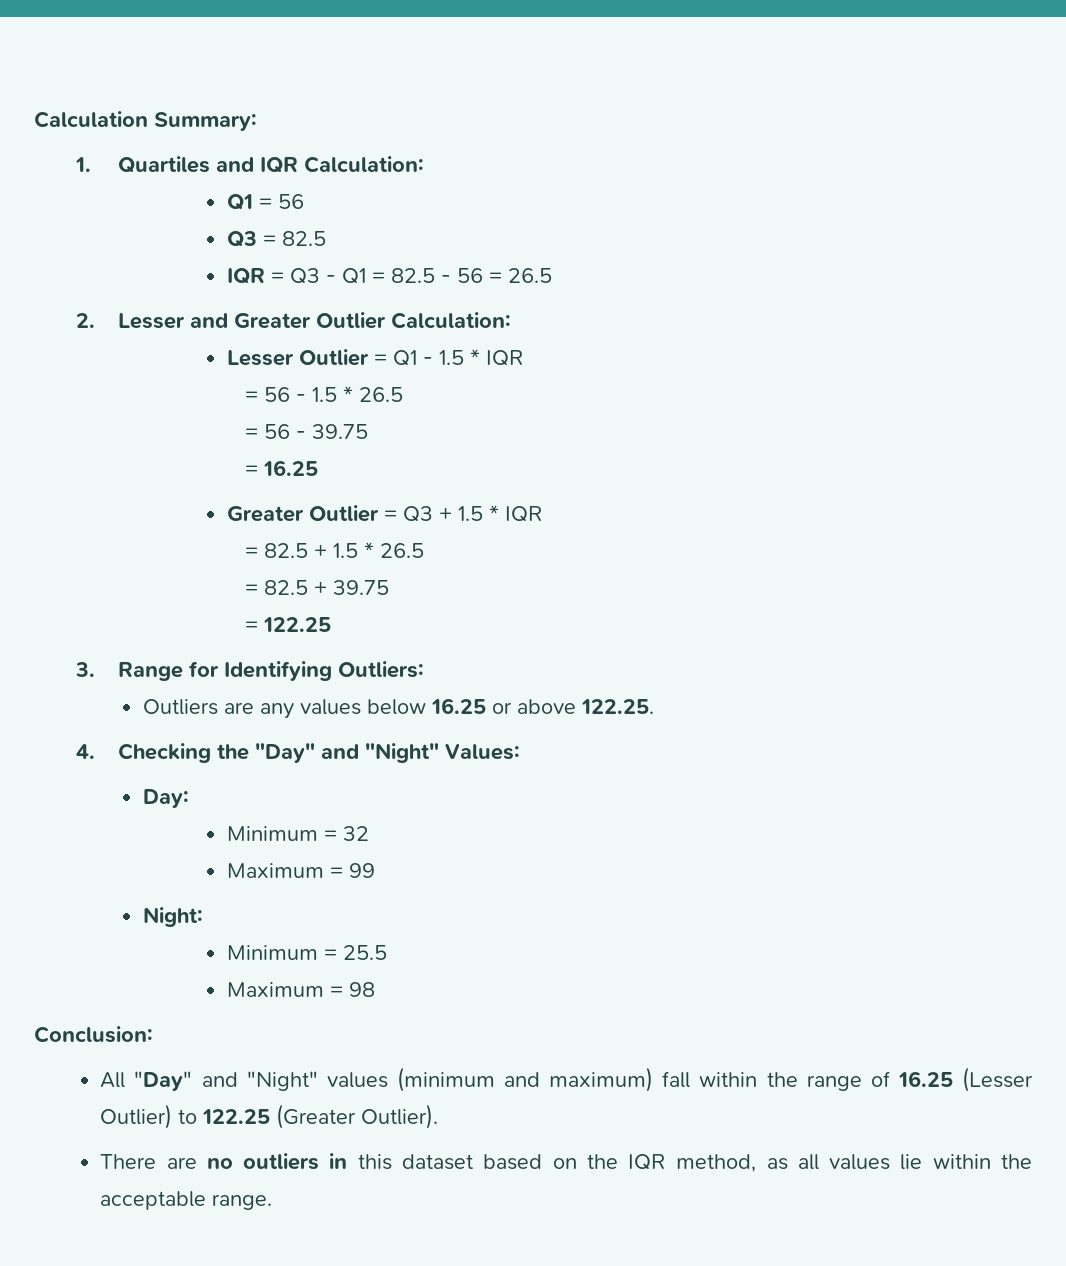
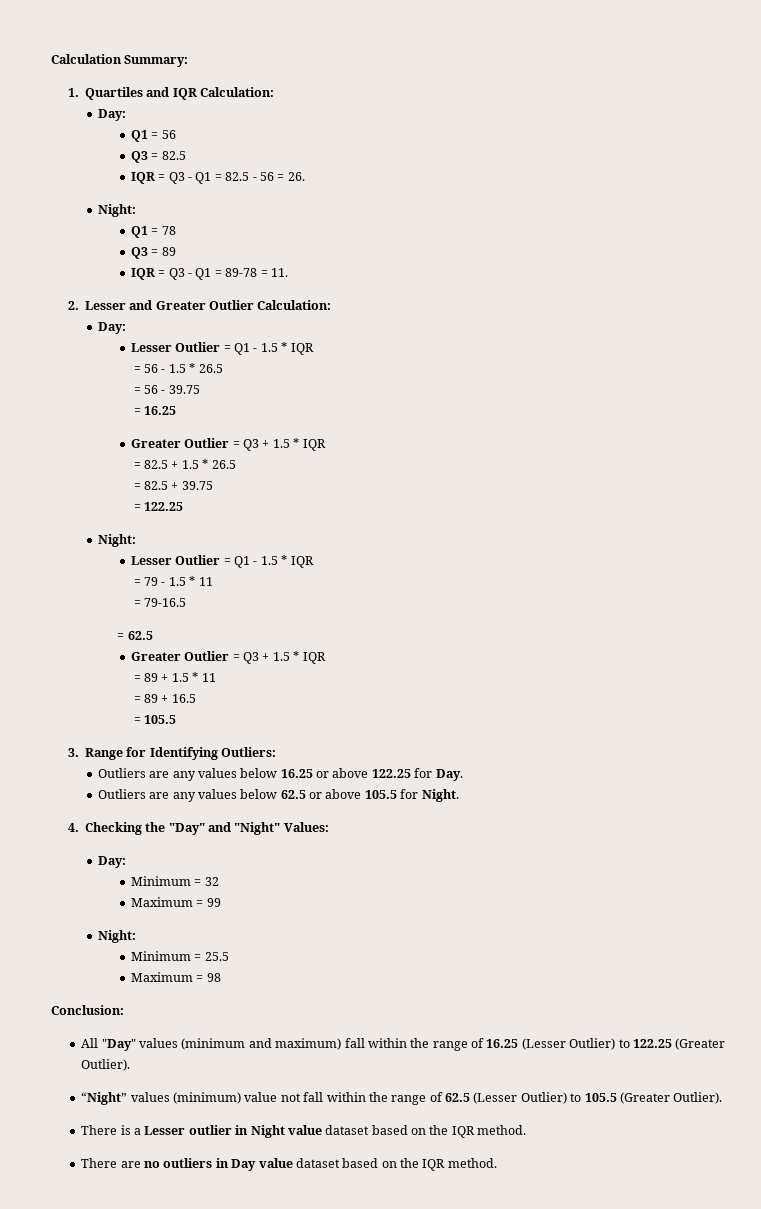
  1. Quartiles and IQR Calculation:
+ Day:
- IQR = Q3 - Q1 = 82.5 - 56 = 26.5
+ IQR = Q3 - Q1 = 82.5 - 56 = 26.
+ Night:
+ Q1 = 78
+ Q3 = 89
+ IQR = Q3 - Q1 = 89-78 = 11.
  2. Lesser and Greater Outlier Calculation:
+ Day:
  = 122.25
+ Night:
+ Lesser Outlier = Q1 - 1.5 * IQR
+ = 79 - 1.5 * 11
+ = 79-16.5
+ = 62.5
+ Greater Outlier = Q3 + 1.5 * IQR
+ = 89 + 1.5 * 11
+ = 89 + 16.5
+ = 105.5
- Outliers are any values below 16.25 or above 122.25.
+ Outliers are any values below 16.25 or above 122.25 for Day.
+ Outliers are any values below 62.5 or above 105.5 for Night.
- All "Day" and "Night" values (minimum and maximum) fall within the range of 16.25 (Lesser Outlier) to 122.25 (Greater Outlier).
+ All "Day" values (minimum and maximum) fall within the range of 16.25 (Lesser Outlier) to 122.25 (Greater Outlier).
+ “Night” values (minimum) value not fall within the range of 62.5 (Lesser Outlier) to 105.5 (Greater Outlier).
+ There is a Lesser outlier in Night value dataset based on the IQR method.
- There are no outliers in this dataset based on the IQR method, as all values lie within the acceptable range.
+ There are no outliers in Day value dataset based on the IQR method.

